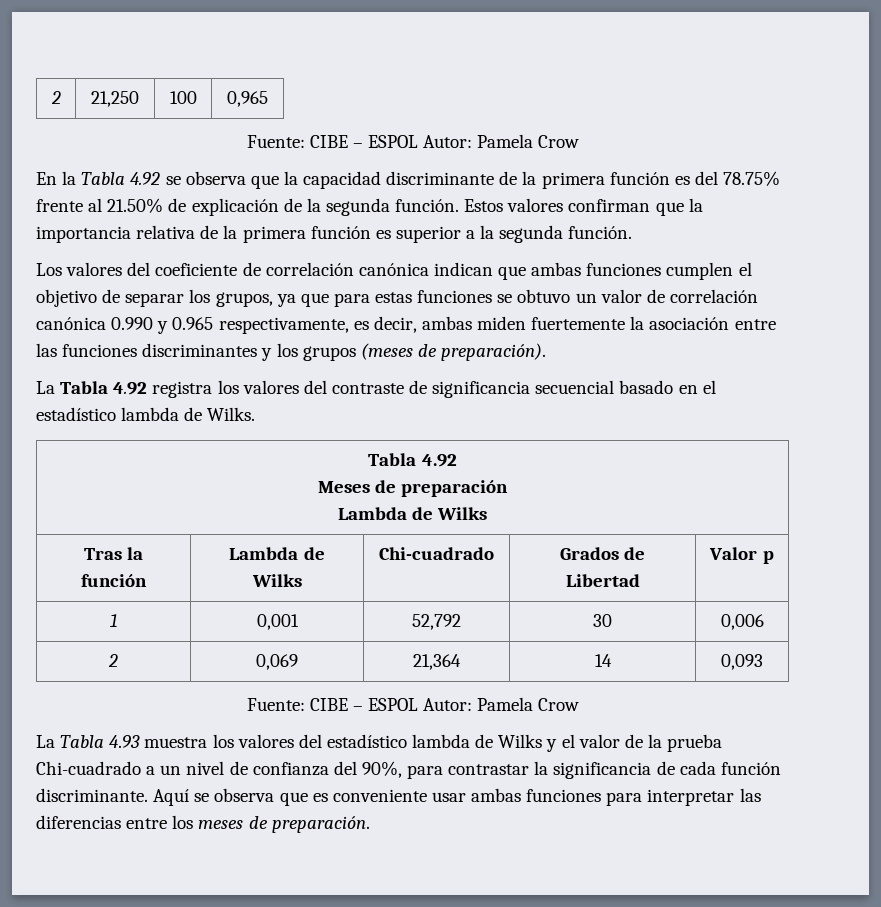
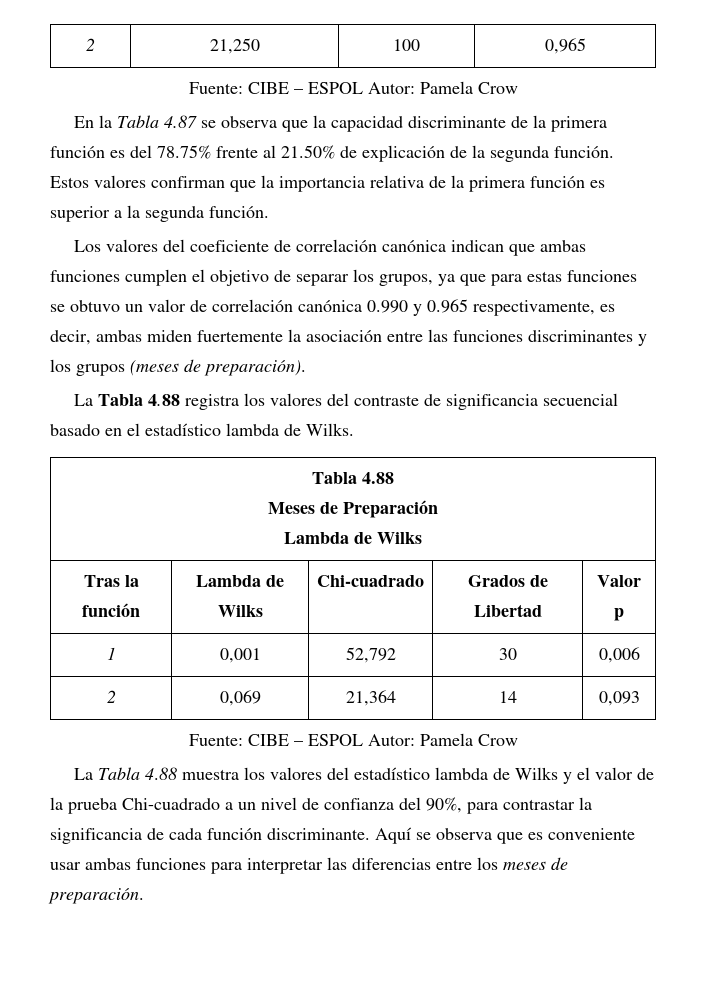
- En la Tabla 4.92 se observa que la capacidad discriminante de la primera función es del 78.75% frente al 21.50% de explicación de la segunda función.
+ En la Tabla 4.87 se observa que la capacidad discriminante de la primera función es del 78.75% frente al 21.50% de explicación de la segunda función.
- La Tabla 4.92 registra los valores del contraste de significancia secuencial basado en el estadístico lambda de Wilks.
- Tabla 4.92
- Meses de preparación
+ La Tabla 4.88 registra los valores del contraste de significancia secuencial basado en el estadístico lambda de Wilks.
+ Tabla 4.88
+ Meses de Preparación
- La Tabla 4.93 muestra los valores del estadístico lambda de Wilks y el valor de la prueba Chi-cuadrado a un nivel de confianza del 90%, para contrastar la significancia de cada función discriminante.
+ La Tabla 4.88 muestra los valores del estadístico lambda de Wilks y el valor de la prueba Chi-cuadrado a un nivel de confianza del 90%, para contrastar la significancia de cada función discriminante.

